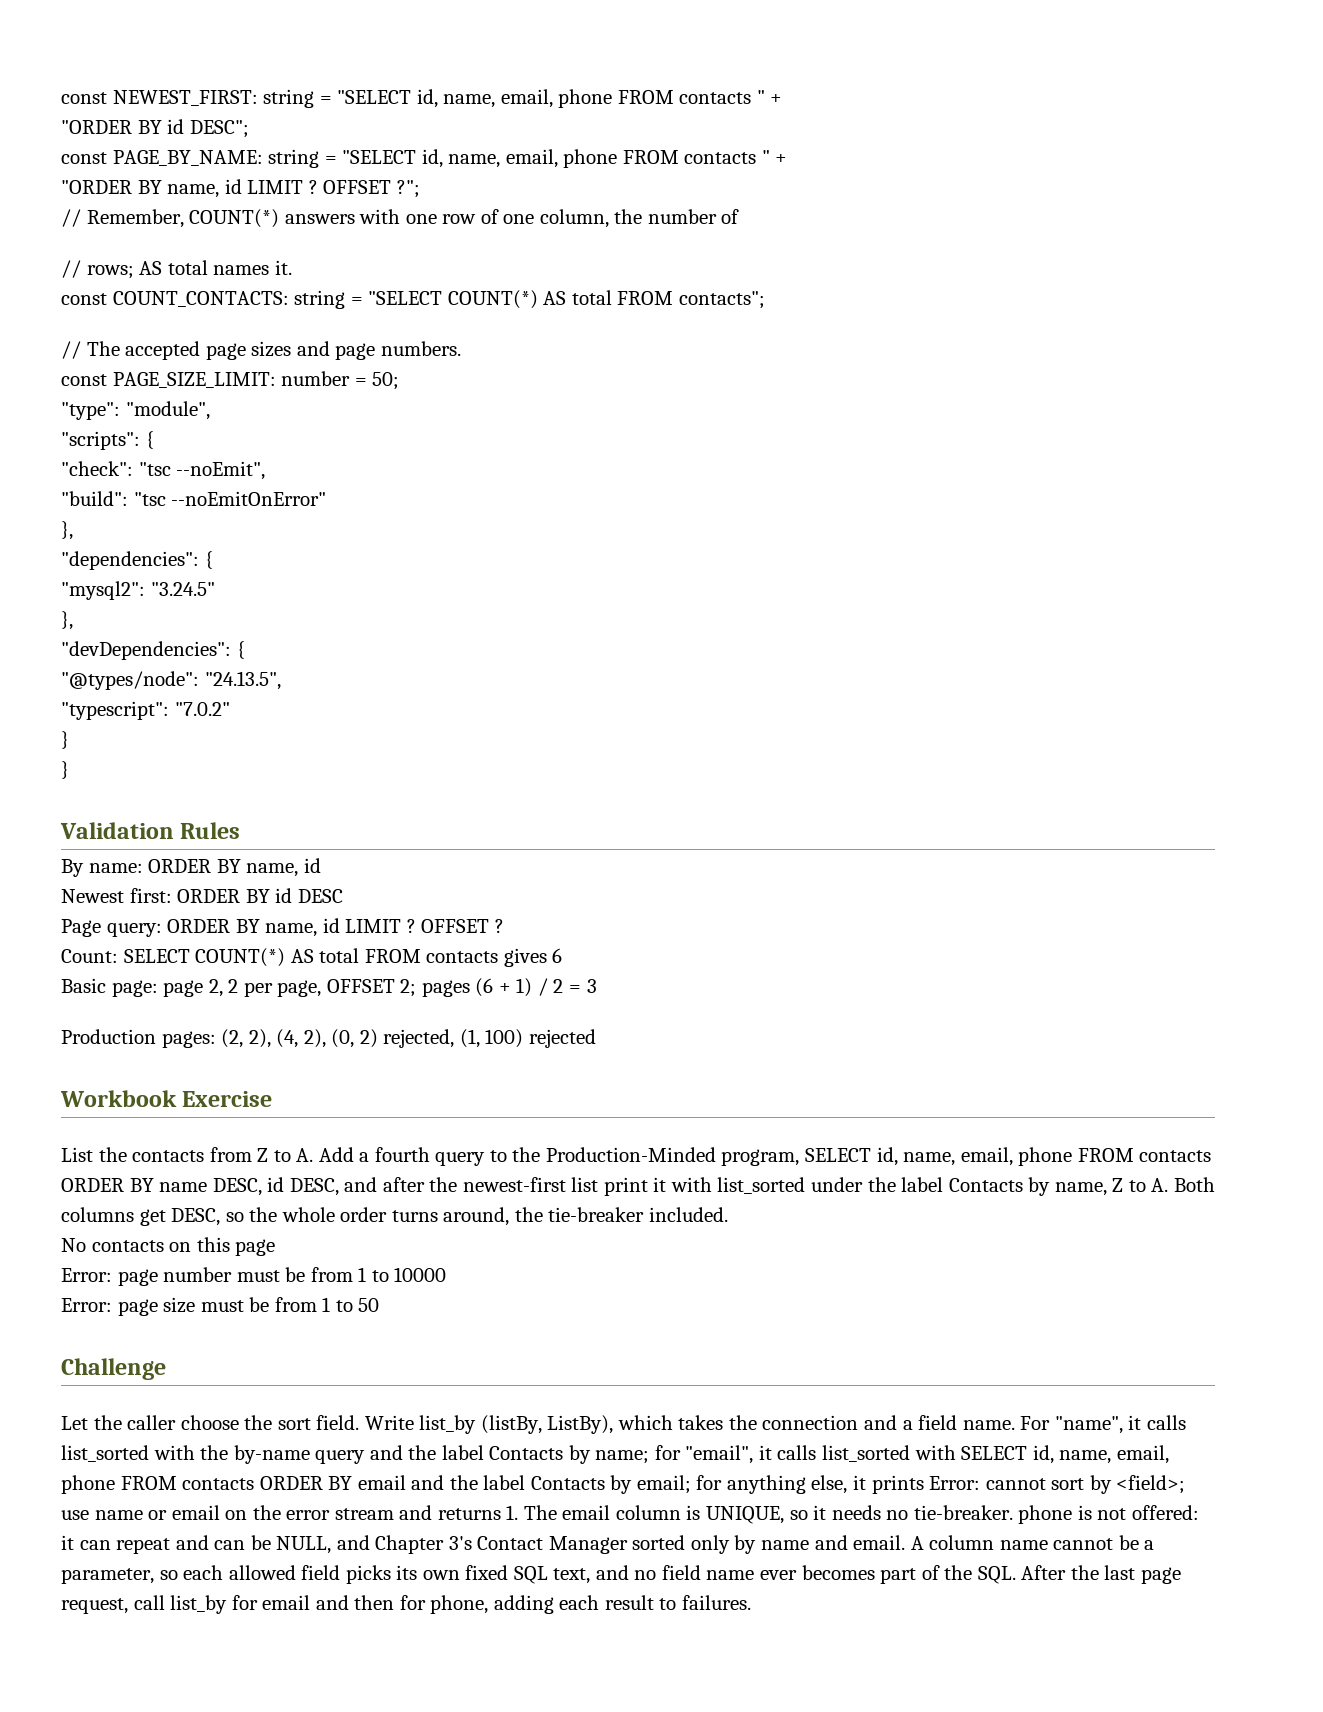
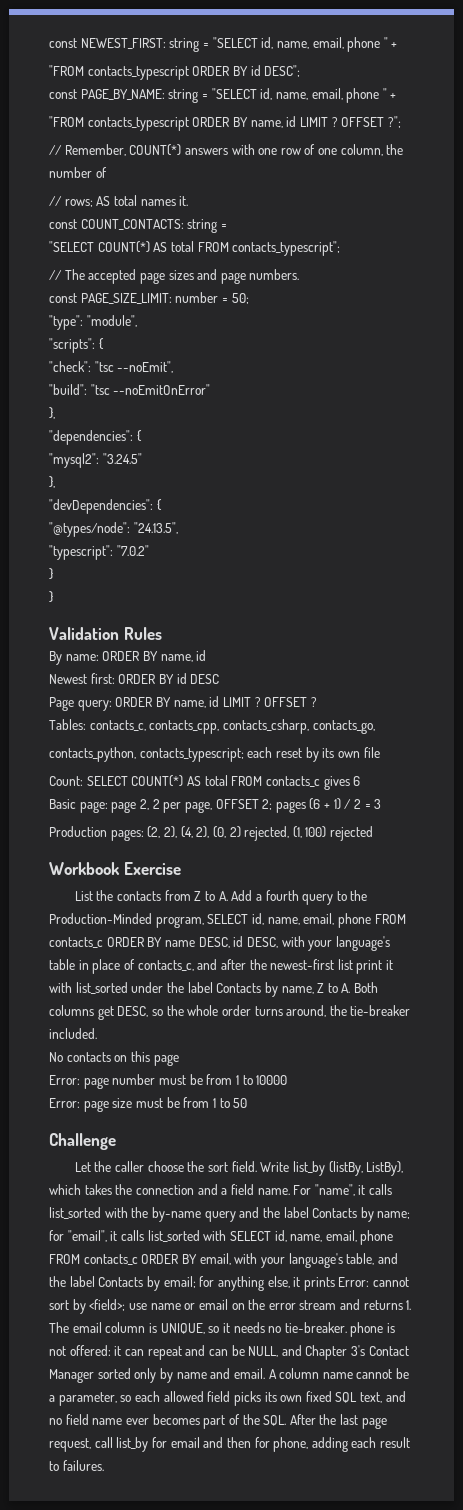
- const NEWEST_FIRST: string = "SELECT id, name, email, phone FROM contacts " +
- "ORDER BY id DESC";
+ const NEWEST_FIRST: string = "SELECT id, name, email, phone " +
+ "FROM contacts_typescript ORDER BY id DESC";
- const PAGE_BY_NAME: string = "SELECT id, name, email, phone FROM contacts " +
- "ORDER BY name, id LIMIT ?
+ const PAGE_BY_NAME: string = "SELECT id, name, email, phone " +
+ "FROM contacts_typescript ORDER BY name, id LIMIT ?
- const COUNT_CONTACTS: string = "SELECT COUNT(*) AS total FROM contacts";
+ const COUNT_CONTACTS: string =
+ "SELECT COUNT(*) AS total FROM contacts_typescript";
+ Tables: contacts_c, contacts_cpp, contacts_csharp, contacts_go,
+ contacts_python, contacts_typescript; each reset by its own file
- Count: SELECT COUNT(*) AS total FROM contacts gives 6
+ Count: SELECT COUNT(*) AS total FROM contacts_c gives 6
- List the contacts from Z to A. Add a fourth query to the Production-Minded program, SELECT id, name, email, phone FROM contacts ORDER BY name DESC, id DESC, and after the newest-first list print it with list_sorted under the label Contacts by name, Z to A. Both columns get DESC, so the whole order turns around, the tie-breaker included.
+ List the contacts from Z to A. Add a fourth query to the Production-Minded program, SELECT id, name, email, phone FROM contacts_c ORDER BY name DESC, id DESC, with your language's table in place of contacts_c, and after the newest-first list print it with list_sorted under the label Contacts by name, Z to A. Both columns get DESC, so the whole order turns around, the tie-breaker included.
- for "email", it calls list_sorted with SELECT id, name, email, phone FROM contacts ORDER BY email and the label Contacts by email;
+ for "email", it calls list_sorted with SELECT id, name, email, phone FROM contacts_c ORDER BY email, with your language's table, and the label Contacts by email;

